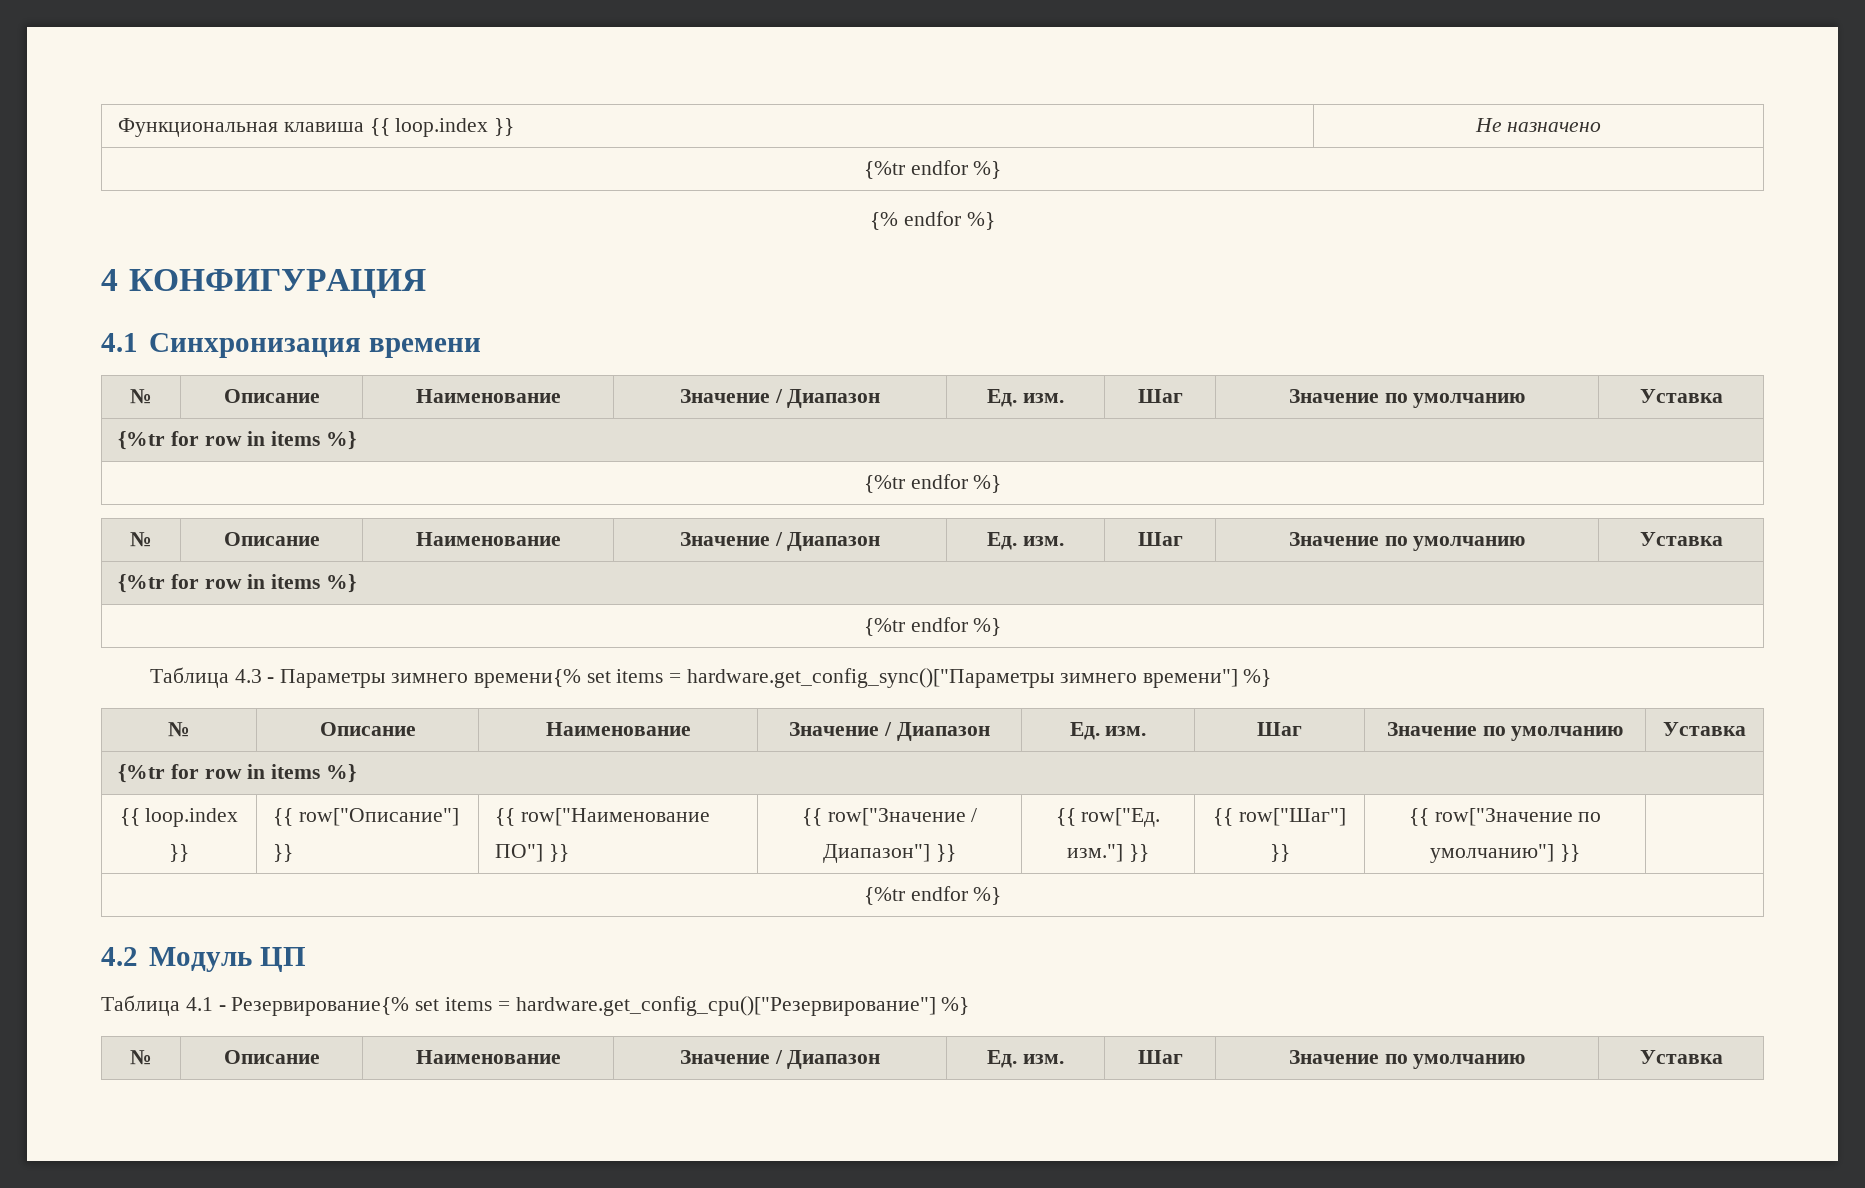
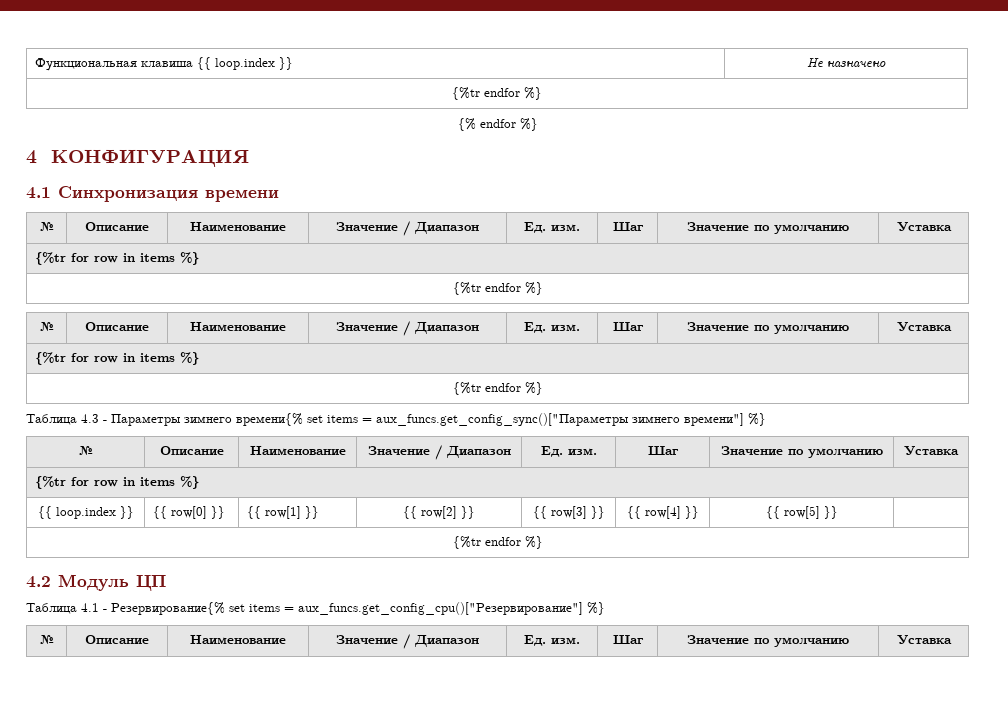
- Таблица 4.3 - Параметры зимнего времени{% set items = hardware.get_config_sync()["Параметры зимнего времени"] %}
+ Таблица 4.3 - Параметры зимнего времени{% set items = aux_funcs.get_config_sync()["Параметры зимнего времени"] %}
- {{ loop.index }} | {{ row["Описание"] }} | {{ row["Наименование ПО"] }} | {{ row["Значение / Диапазон"] }} | {{ row["Ед. изм."] }} | {{ row["Шаг"] }} | {{ row["Значение по умолчанию"] }} |
+ {{ loop.index }} | {{ row[0] }} | {{ row[1] }} | {{ row[2] }} | {{ row[3] }} | {{ row[4] }} | {{ row[5] }} |
- Таблица 4.1 - Резервирование{% set items = hardware.get_config_cpu()["Резервирование"] %}
+ Таблица 4.1 - Резервирование{% set items = aux_funcs.get_config_cpu()["Резервирование"] %}

